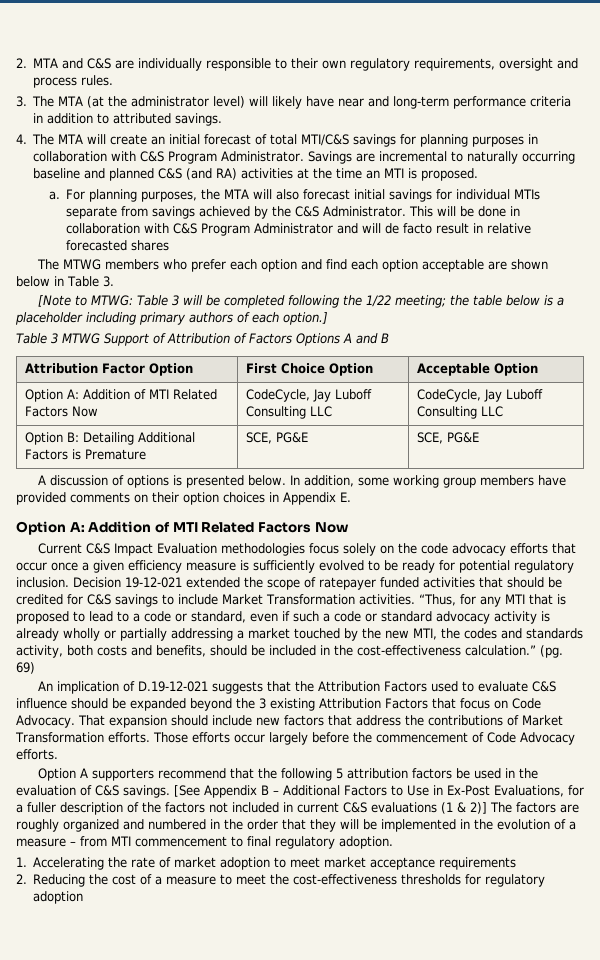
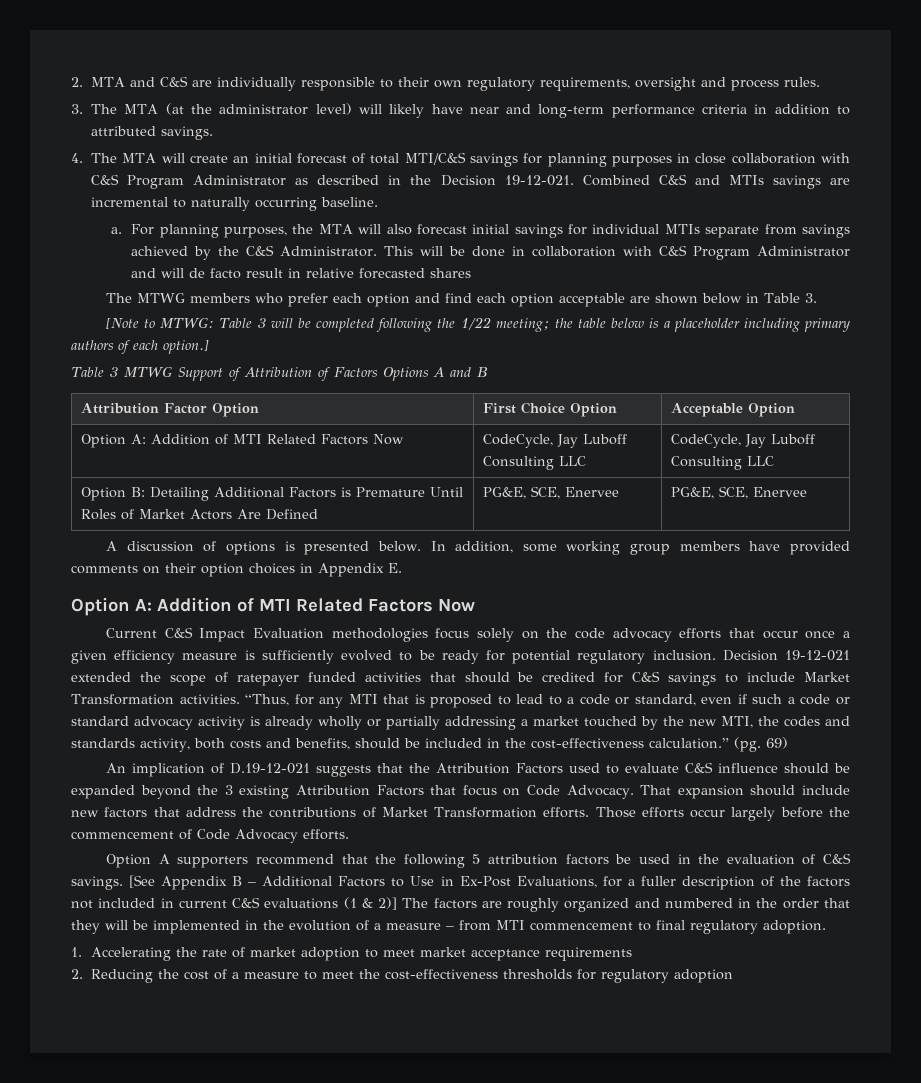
- 4. The MTA will create an initial forecast of total MTI/C&S savings for planning purposes in collaboration with C&S Program Administrator. Savings are incremental to naturally occurring baseline and planned C&S (and RA) activities at the time an MTI is proposed.
+ 4. The MTA will create an initial forecast of total MTI/C&S savings for planning purposes in close collaboration with C&S Program Administrator as described in the Decision 19-12-021. Combined C&S and MTIs savings are incremental to naturally occurring baseline.
- Option B: Detailing Additional Factors is Premature | SCE, PG&E | SCE, PG&E
+ Option B: Detailing Additional Factors is Premature Until Roles of Market Actors Are Defined | PG&E, SCE, Enervee | PG&E, SCE, Enervee

